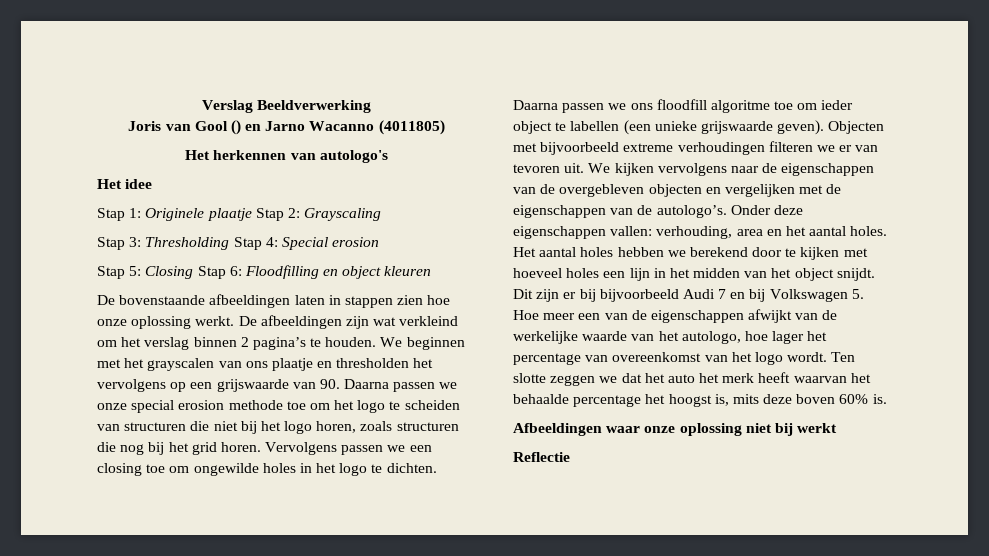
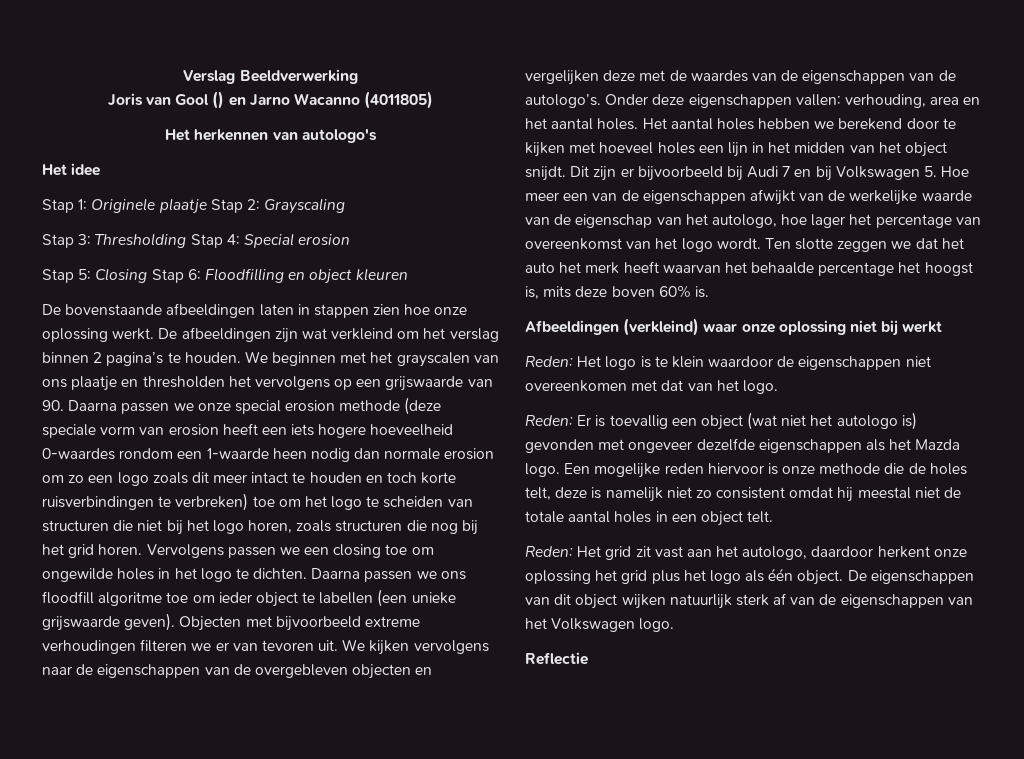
- We beginnen met het grayscalen van ons plaatje en thresholden het vervolgens op een grijswaarde van 90. Daarna passen we onze special erosion methode toe om het logo te scheiden van structuren die niet bij het logo horen, zoals structuren die nog bij het grid horen.
+ We beginnen met het grayscalen van ons plaatje en thresholden het vervolgens op een grijswaarde van 90. Daarna passen we onze special erosion methode (deze speciale vorm van erosion heeft een iets hogere hoeveelheid 0-waardes rondom een 1-waarde heen nodig dan normale erosion om zo een logo zoals dit meer intact te houden en toch korte ruisverbindingen te verbreken) toe om het logo te scheiden van structuren die niet bij het logo horen, zoals structuren die nog bij het grid horen.
- We kijken vervolgens naar de eigenschappen van de overgebleven objecten en vergelijken met de eigenschappen van de autologo’s.
+ We kijken vervolgens naar de eigenschappen van de overgebleven objecten en vergelijken deze met de waardes van de eigenschappen van de autologo’s.
- Dit zijn er bij bijvoorbeeld Audi 7 en bij Volkswagen 5. Hoe meer een van de eigenschappen afwijkt van de werkelijke waarde van het autologo, hoe lager het percentage van overeenkomst van het logo wordt.
+ Dit zijn er bijvoorbeeld bij Audi 7 en bij Volkswagen 5. Hoe meer een van de eigenschappen afwijkt van de werkelijke waarde van de eigenschap van het autologo, hoe lager het percentage van overeenkomst van het logo wordt.
- Afbeeldingen waar onze oplossing niet bij werkt
+ Afbeeldingen (verkleind) waar onze oplossing niet bij werkt
+ Reden: Het logo is te klein waardoor de eigenschappen niet overeenkomen met dat van het logo.
+ Reden: Er is toevallig een object (wat niet het autologo is) gevonden met ongeveer dezelfde eigenschappen als het Mazda logo. Een mogelijke reden hiervoor is onze methode die de holes telt, deze is namelijk niet zo consistent omdat hij meestal niet de totale aantal holes in een object telt.
+ Reden: Het grid zit vast aan het autologo, daardoor herkent onze oplossing het grid plus het logo als één object. De eigenschappen van dit object wijken natuurlijk sterk af van de eigenschappen van het Volkswagen logo.

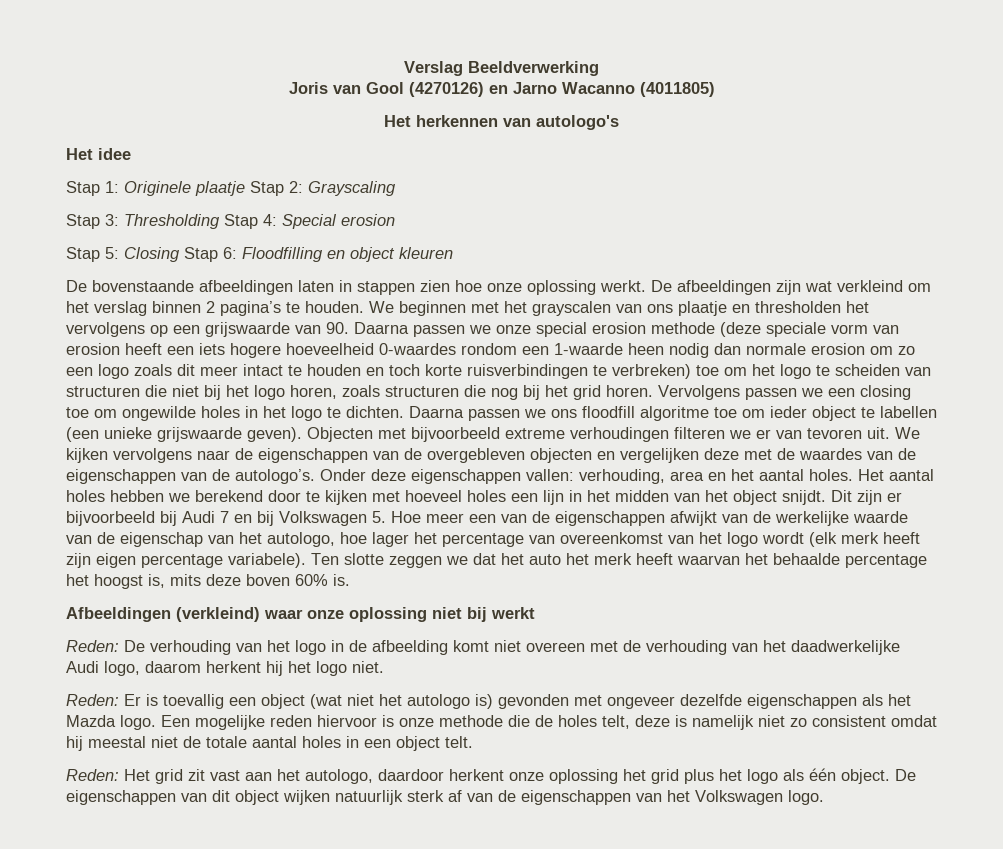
- Joris van Gool () en Jarno Wacanno (4011805)
+ Joris van Gool (4270126) en Jarno Wacanno (4011805)
- Dit zijn er bijvoorbeeld bij Audi 7 en bij Volkswagen 5. Hoe meer een van de eigenschappen afwijkt van de werkelijke waarde van de eigenschap van het autologo, hoe lager het percentage van overeenkomst van het logo wordt.
+ Dit zijn er bijvoorbeeld bij Audi 7 en bij Volkswagen 5. Hoe meer een van de eigenschappen afwijkt van de werkelijke waarde van de eigenschap van het autologo, hoe lager het percentage van overeenkomst van het logo wordt (elk merk heeft zijn eigen percentage variabele).
- Reden: Het logo is te klein waardoor de eigenschappen niet overeenkomen met dat van het logo.
+ Reden: De verhouding van het logo in de afbeelding komt niet overeen met de verhouding van het daadwerkelijke Audi logo, daarom herkent hij het logo niet.
- Reflectie

